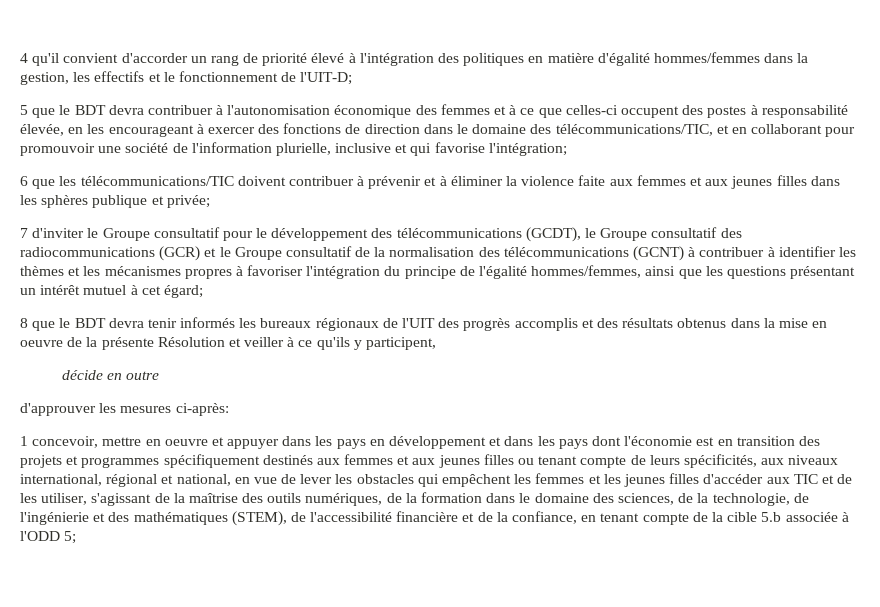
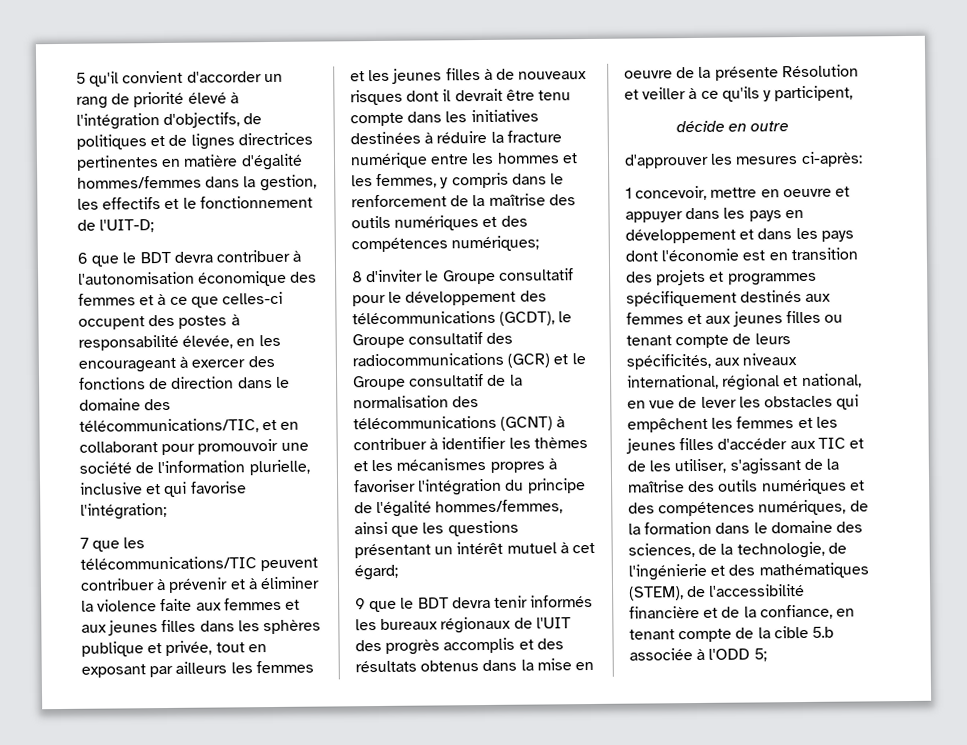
- 4 qu'il convient d'accorder un rang de priorité élevé à l'intégration des politiques en matière d'égalité hommes/femmes dans la gestion, les effectifs et le fonctionnement de l'UIT-D;
+ 5 qu'il convient d'accorder un rang de priorité élevé à l'intégration d'objectifs, de politiques et de lignes directrices pertinentes en matière d'égalité hommes/femmes dans la gestion, les effectifs et le fonctionnement de l'UIT-D;
- 5 que le BDT devra contribuer à l'autonomisation économique des femmes et à ce que celles-ci occupent des postes à responsabilité élevée, en les encourageant à exercer des fonctions de direction dans le domaine des télécommunications/TIC, et en collaborant pour promouvoir une société de l'information plurielle, inclusive et qui favorise l'intégration;
+ 6 que le BDT devra contribuer à l'autonomisation économique des femmes et à ce que celles-ci occupent des postes à responsabilité élevée, en les encourageant à exercer des fonctions de direction dans le domaine des télécommunications/TIC, et en collaborant pour promouvoir une société de l'information plurielle, inclusive et qui favorise l'intégration;
- 6 que les télécommunications/TIC doivent contribuer à prévenir et à éliminer la violence faite aux femmes et aux jeunes filles dans les sphères publique et privée;
- 7 d'inviter le Groupe consultatif pour le développement des télécommunications (GCDT), le Groupe consultatif des radiocommunications (GCR) et le Groupe consultatif de la normalisation des télécommunications (GCNT) à contribuer à identifier les thèmes et les mécanismes propres à favoriser l'intégration du principe de l'égalité hommes/femmes, ainsi que les questions présentant un intérêt mutuel à cet égard;
+ 7 que les télécommunications/TIC peuvent contribuer à prévenir et à éliminer la violence faite aux femmes et aux jeunes filles dans les sphères publique et privée, tout en exposant par ailleurs les femmes et les jeunes filles à de nouveaux risques dont il devrait être tenu compte dans les initiatives destinées à réduire la fracture numérique entre les hommes et les femmes, y compris dans le renforcement de la maîtrise des outils numériques et des compétences numériques;
+ 8 d'inviter le Groupe consultatif pour le développement des télécommunications (GCDT), le Groupe consultatif des radiocommunications (GCR) et le Groupe consultatif de la normalisation des télécommunications (GCNT) à contribuer à identifier les thèmes et les mécanismes propres à favoriser l'intégration du principe de l'égalité hommes/femmes, ainsi que les questions présentant un intérêt mutuel à cet égard;
- 8 que le BDT devra tenir informés les bureaux régionaux de l'UIT des progrès accomplis et des résultats obtenus dans la mise en oeuvre de la présente Résolution et veiller à ce qu'ils y participent,
+ 9 que le BDT devra tenir informés les bureaux régionaux de l'UIT des progrès accomplis et des résultats obtenus dans la mise en oeuvre de la présente Résolution et veiller à ce qu'ils y participent,
- 1 concevoir, mettre en oeuvre et appuyer dans les pays en développement et dans les pays dont l'économie est en transition des projets et programmes spécifiquement destinés aux femmes et aux jeunes filles ou tenant compte de leurs spécificités, aux niveaux international, régional et national, en vue de lever les obstacles qui empêchent les femmes et les jeunes filles d'accéder aux TIC et de les utiliser, s'agissant de la maîtrise des outils numériques, de la formation dans le domaine des sciences, de la technologie, de l'ingénierie et des mathématiques (STEM), de l'accessibilité financière et de la confiance, en tenant compte de la cible 5.b associée à l'ODD 5;
+ 1 concevoir, mettre en oeuvre et appuyer dans les pays en développement et dans les pays dont l'économie est en transition des projets et programmes spécifiquement destinés aux femmes et aux jeunes filles ou tenant compte de leurs spécificités, aux niveaux international, régional et national, en vue de lever les obstacles qui empêchent les femmes et les jeunes filles d'accéder aux TIC et de les utiliser, s'agissant de la maîtrise des outils numériques et des compétences numériques, de la formation dans le domaine des sciences, de la technologie, de l'ingénierie et des mathématiques (STEM), de l'accessibilité financière et de la confiance, en tenant compte de la cible 5.b associée à l'ODD 5;

